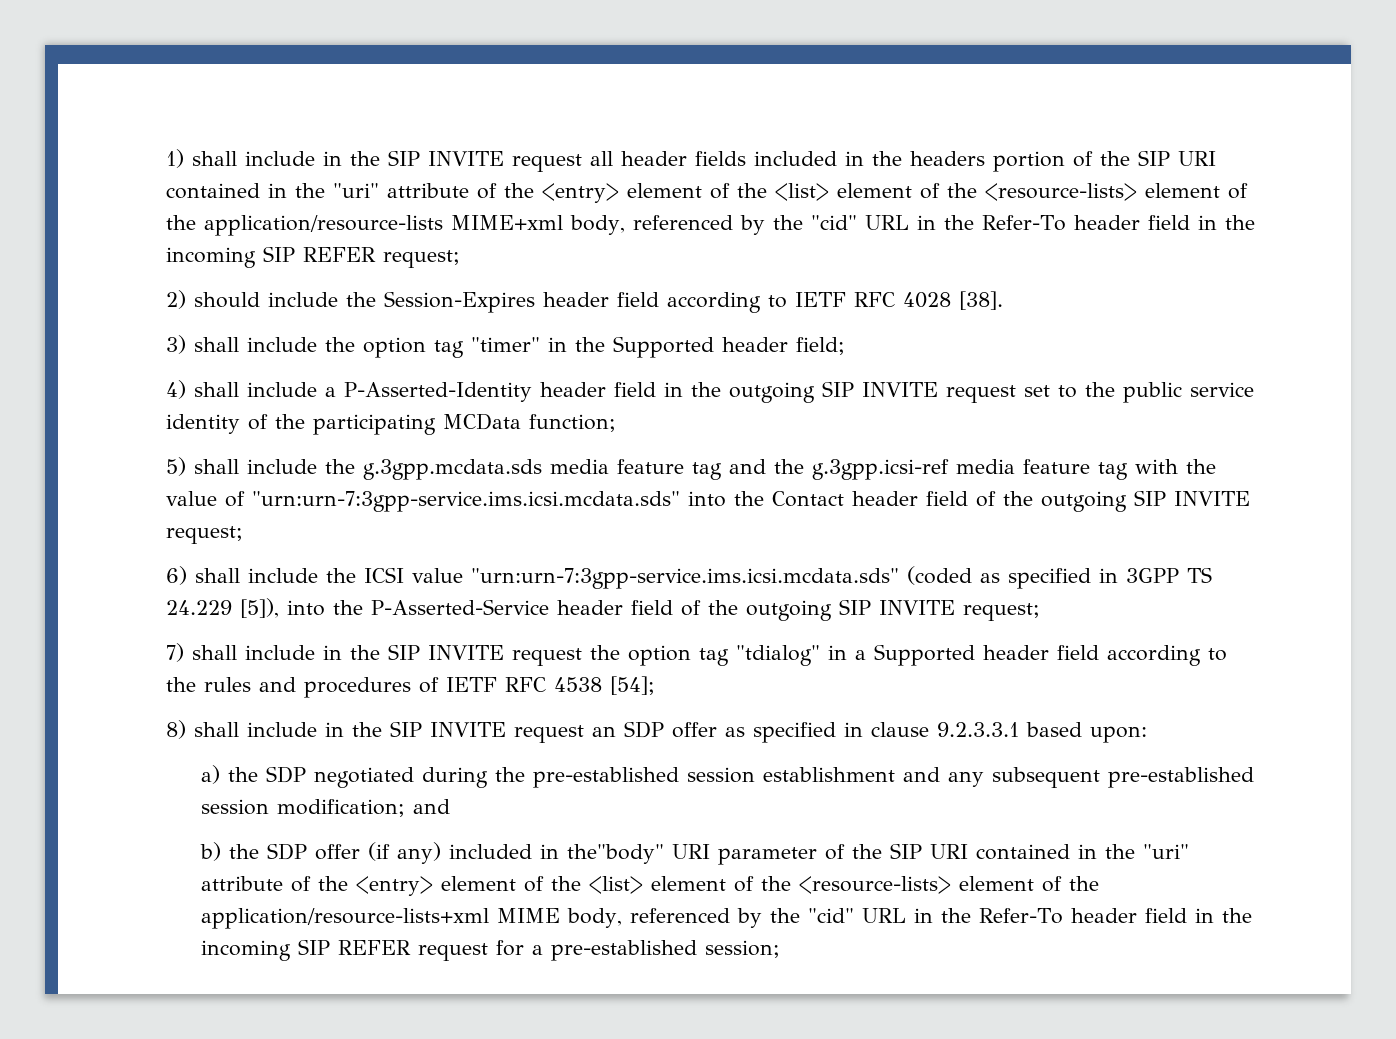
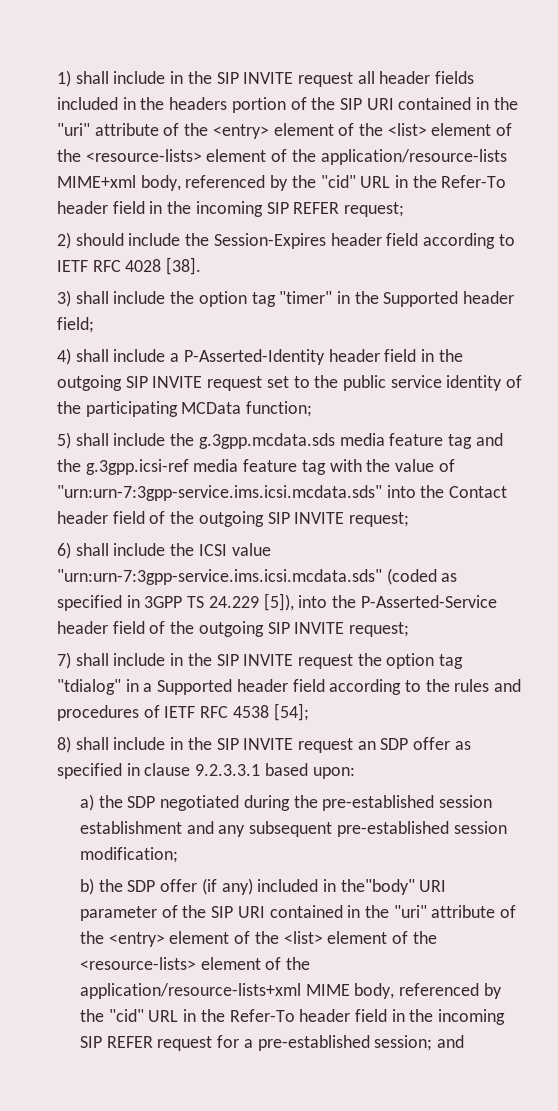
- a) the SDP negotiated during the pre-established session establishment and any subsequent pre-established session modification; and
+ a) the SDP negotiated during the pre-established session establishment and any subsequent pre-established session modification;
- b) the SDP offer (if any) included in the"body" URI parameter of the SIP URI contained in the "uri" attribute of the <entry> element of the <list> element of the <resource-lists> element of the application/resource-lists+xml MIME body, referenced by the "cid" URL in the Refer-To header field in the incoming SIP REFER request for a pre-established session;
+ b) the SDP offer (if any) included in the"body" URI parameter of the SIP URI contained in the "uri" attribute of the <entry> element of the <list> element of the <resource-lists> element of the application/resource-lists+xml MIME body, referenced by the "cid" URL in the Refer-To header field in the incoming SIP REFER request for a pre-established session; and

